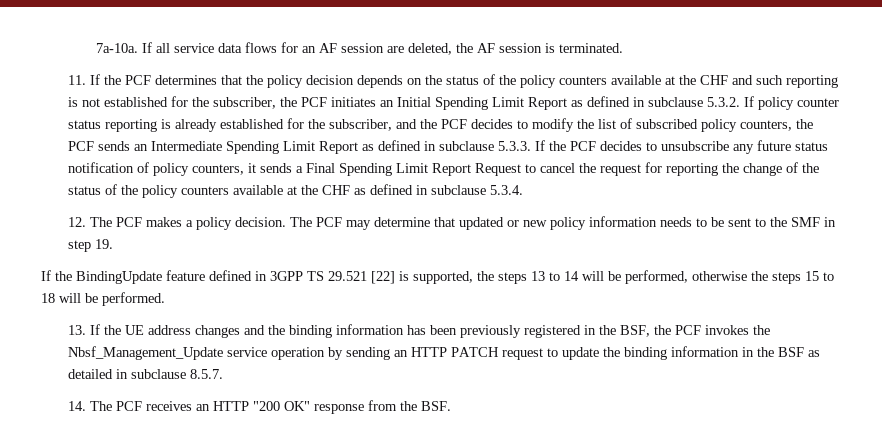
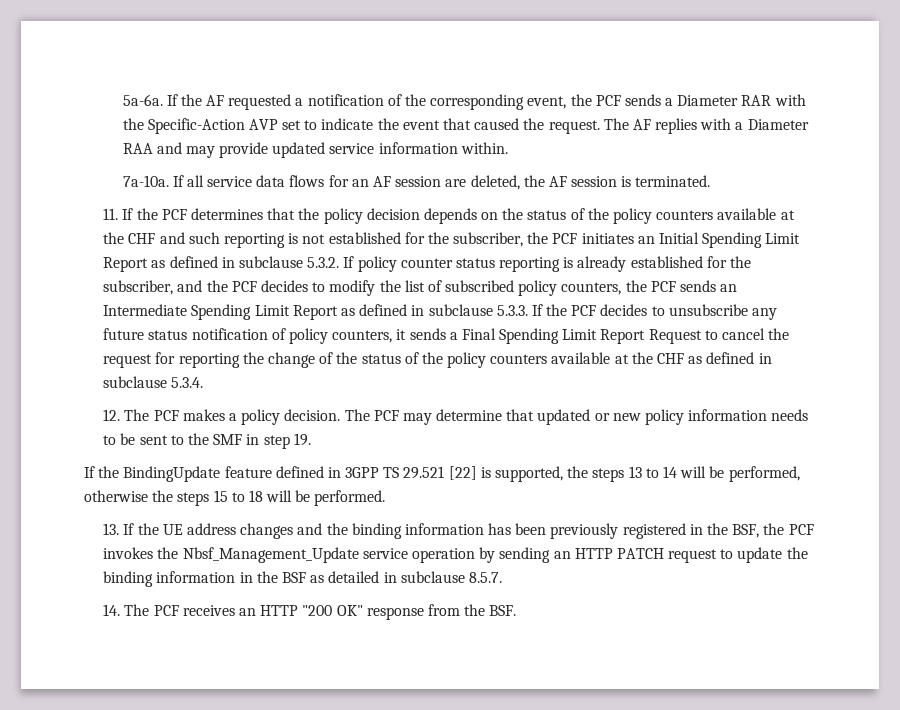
+ 5a-6a. If the AF requested a notification of the corresponding event, the PCF sends a Diameter RAR with the Specific-Action AVP set to indicate the event that caused the request. The AF replies with a Diameter RAA and may provide updated service information within.

